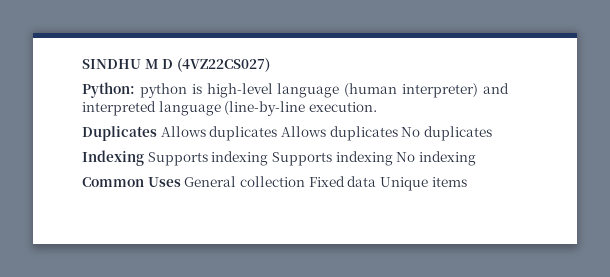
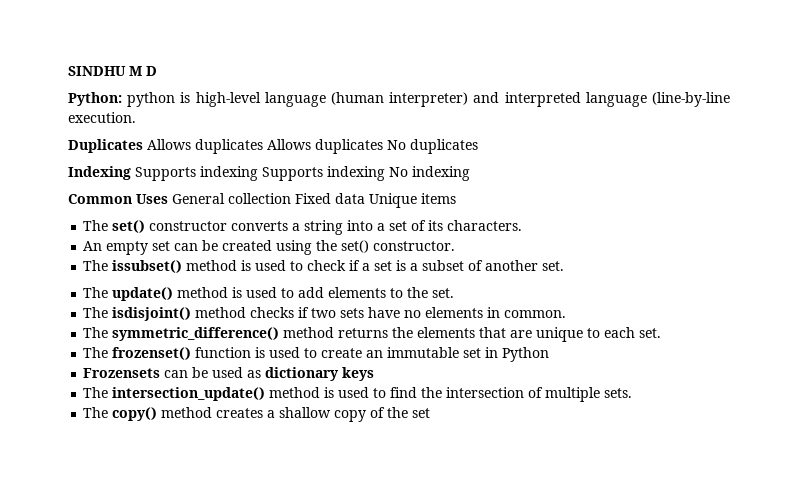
- SINDHU M D (4VZ22CS027)
+ SINDHU M D
+ The set() constructor converts a string into a set of its characters.
+ An empty set can be created using the set() constructor.
+ The issubset() method is used to check if a set is a subset of another set.
+ The update() method is used to add elements to the set.
+ The isdisjoint() method checks if two sets have no elements in common.
+ The symmetric_difference() method returns the elements that are unique to each set.
+ The frozenset() function is used to create an immutable set in Python
+ Frozensets can be used as dictionary keys
+ The intersection_update() method is used to find the intersection of multiple sets.
+ The copy() method creates a shallow copy of the set

